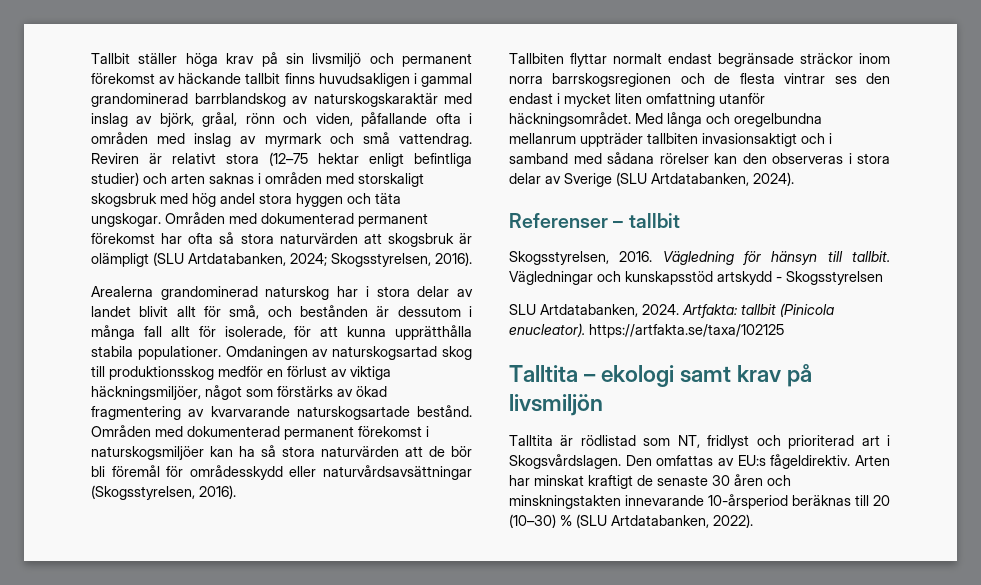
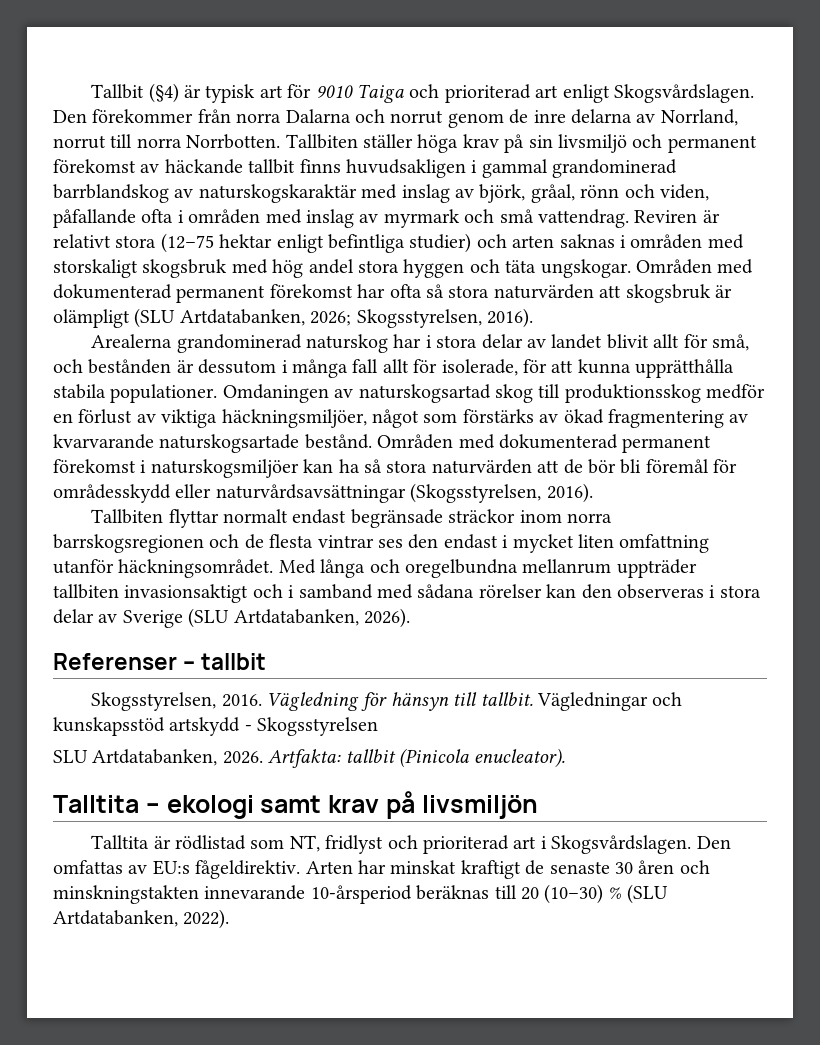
- Tallbit ställer höga krav på sin livsmiljö och permanent förekomst av häckande tallbit finns huvudsakligen i gammal grandominerad barrblandskog av naturskogskaraktär med inslag av björk, gråal, rönn och viden, påfallande ofta i områden med inslag av myrmark och små vattendrag.
+ Tallbit (§4) är typisk art för 9010 Taiga och prioriterad art enligt Skogsvårdslagen. Den förekommer från norra Dalarna och norrut genom de inre delarna av Norrland, norrut till norra Norrbotten. Tallbiten ställer höga krav på sin livsmiljö och permanent förekomst av häckande tallbit finns huvudsakligen i gammal grandominerad barrblandskog av naturskogskaraktär med inslag av björk, gråal, rönn och viden, påfallande ofta i områden med inslag av myrmark och små vattendrag.
- Områden med dokumenterad permanent förekomst har ofta så stora naturvärden att skogsbruk är olämpligt (SLU Artdatabanken, 2024; Skogsstyrelsen, 2016).
+ Områden med dokumenterad permanent förekomst har ofta så stora naturvärden att skogsbruk är olämpligt (SLU Artdatabanken, 2026; Skogsstyrelsen, 2016).
- Med långa och oregelbundna mellanrum uppträder tallbiten invasionsaktigt och i samband med sådana rörelser kan den observeras i stora delar av Sverige (SLU Artdatabanken, 2024).
+ Med långa och oregelbundna mellanrum uppträder tallbiten invasionsaktigt och i samband med sådana rörelser kan den observeras i stora delar av Sverige (SLU Artdatabanken, 2026).
- SLU Artdatabanken, 2024.
+ SLU Artdatabanken, 2026.
- Artfakta: tallbit (Pinicola enucleator). https://artfakta.se/taxa/102125
+ Artfakta: tallbit (Pinicola enucleator).

